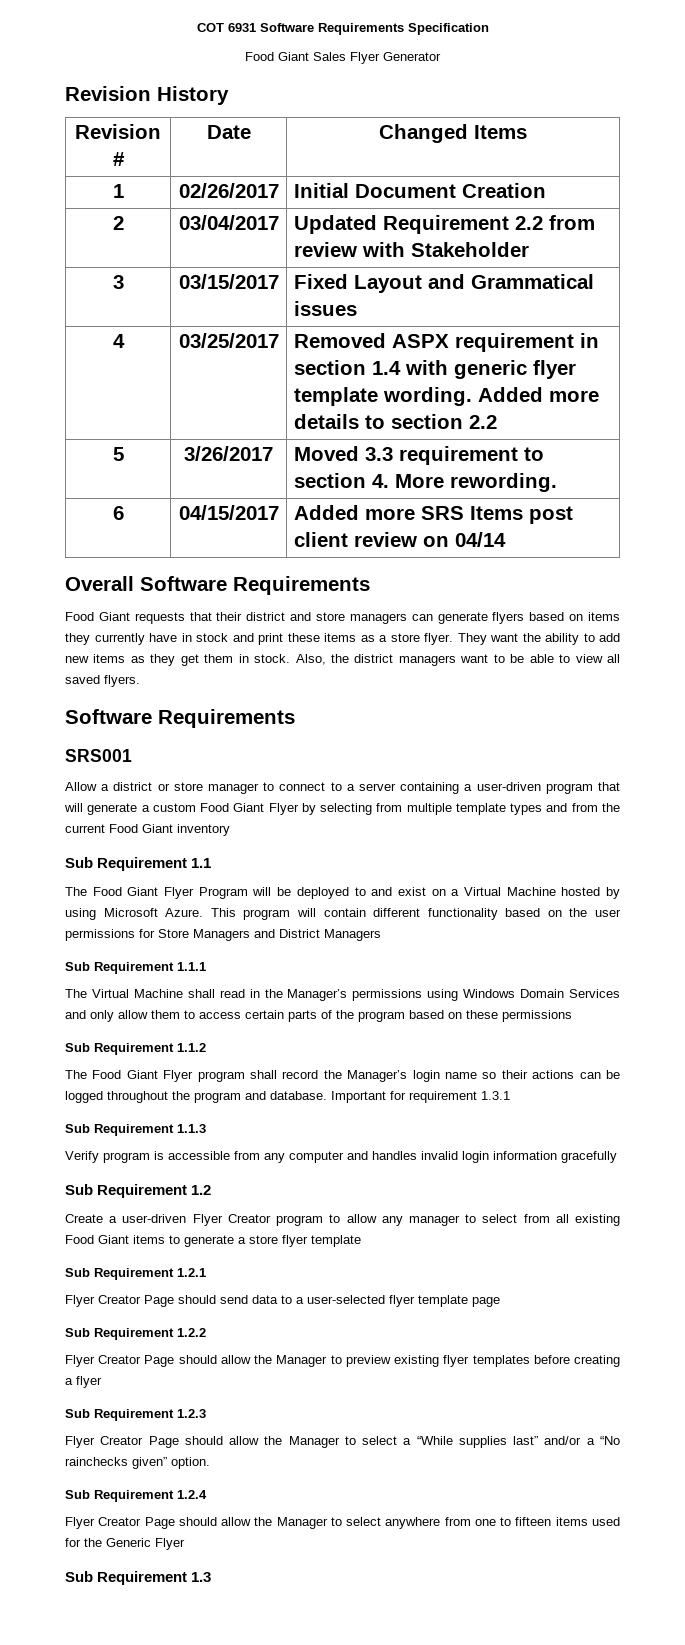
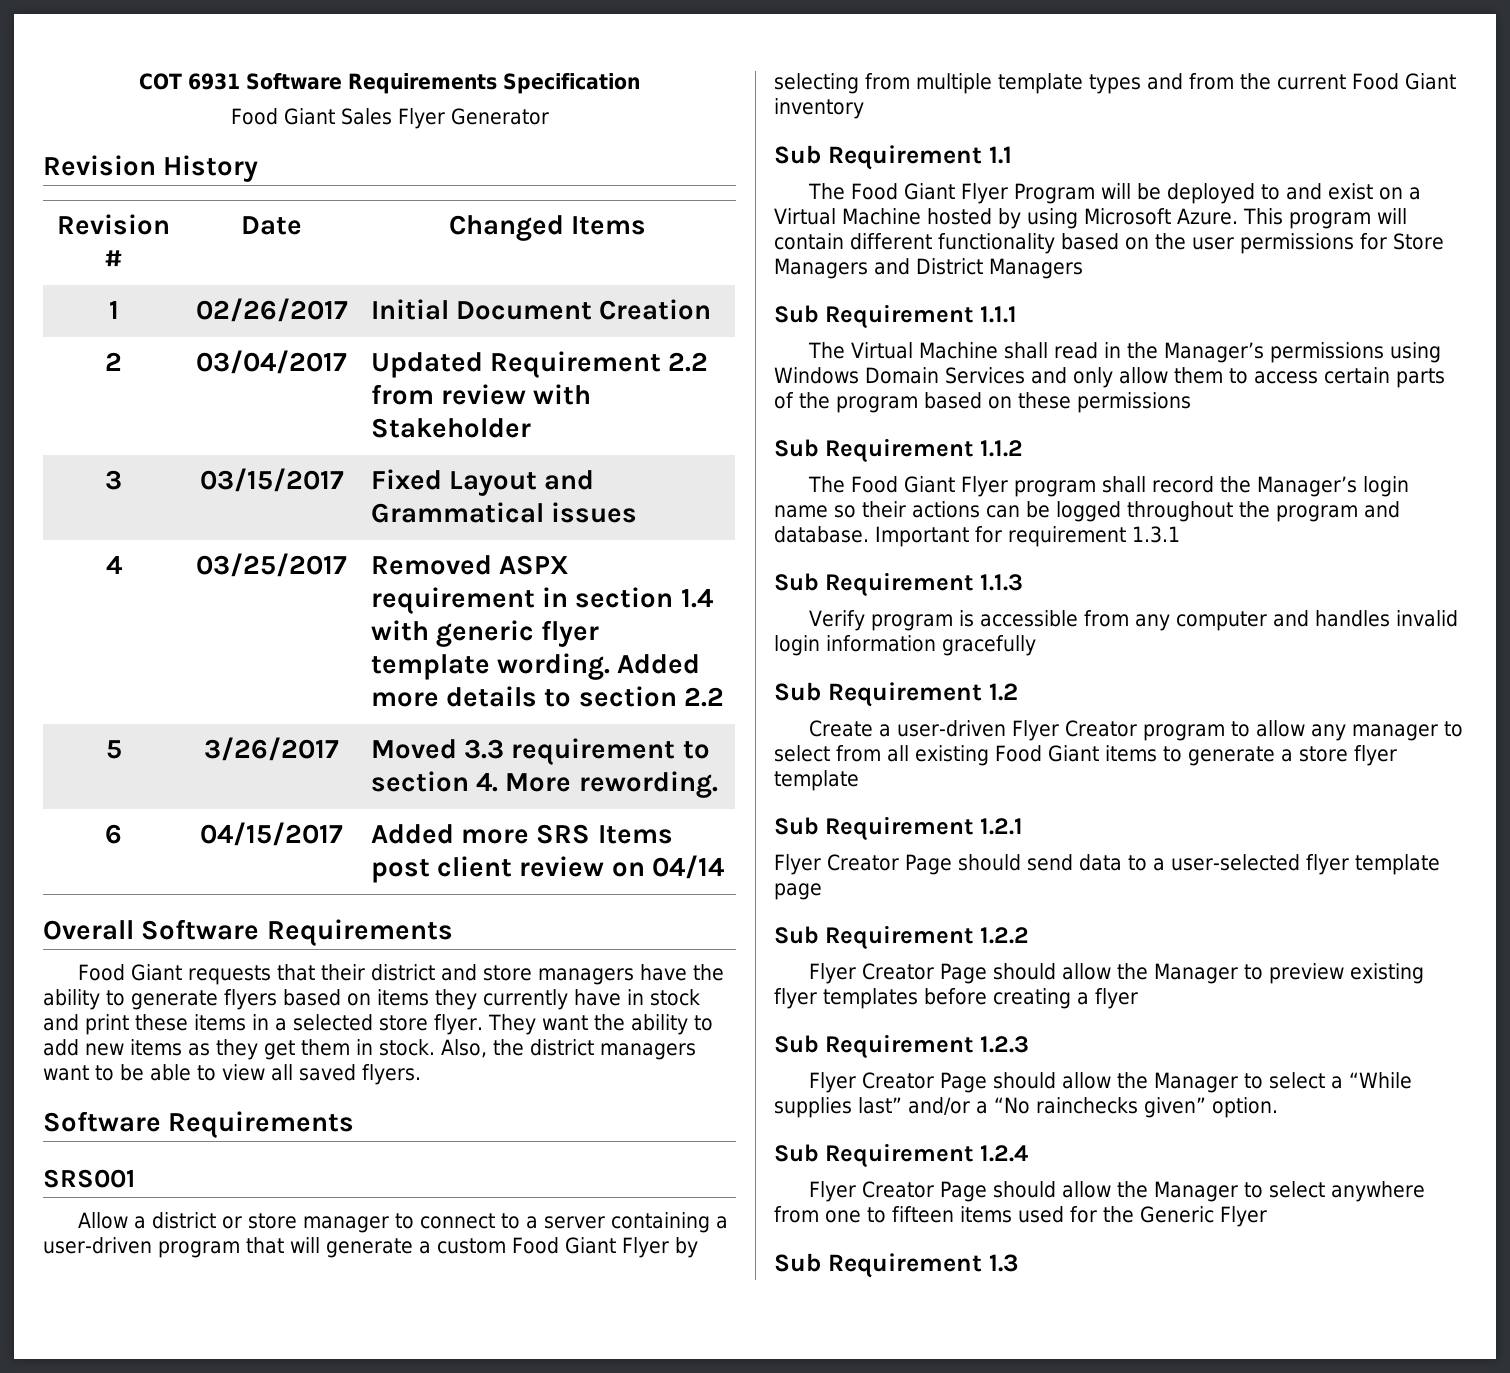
- Food Giant requests that their district and store managers can generate flyers based on items they currently have in stock and print these items as a store flyer.
+ Food Giant requests that their district and store managers have the ability to generate flyers based on items they currently have in stock and print these items in a selected store flyer.

